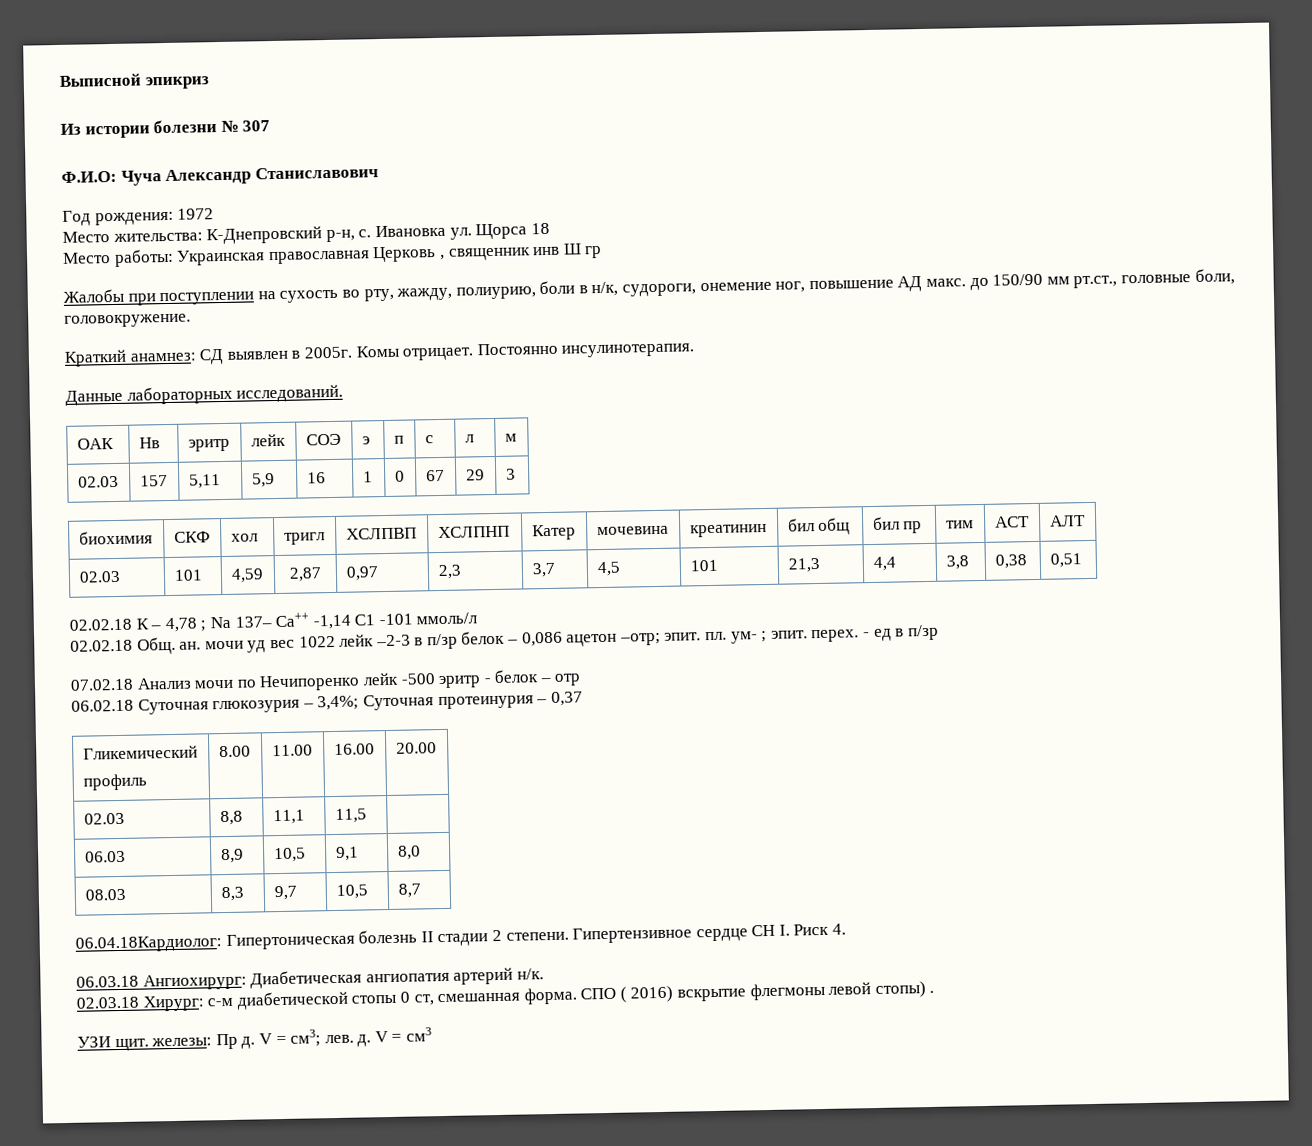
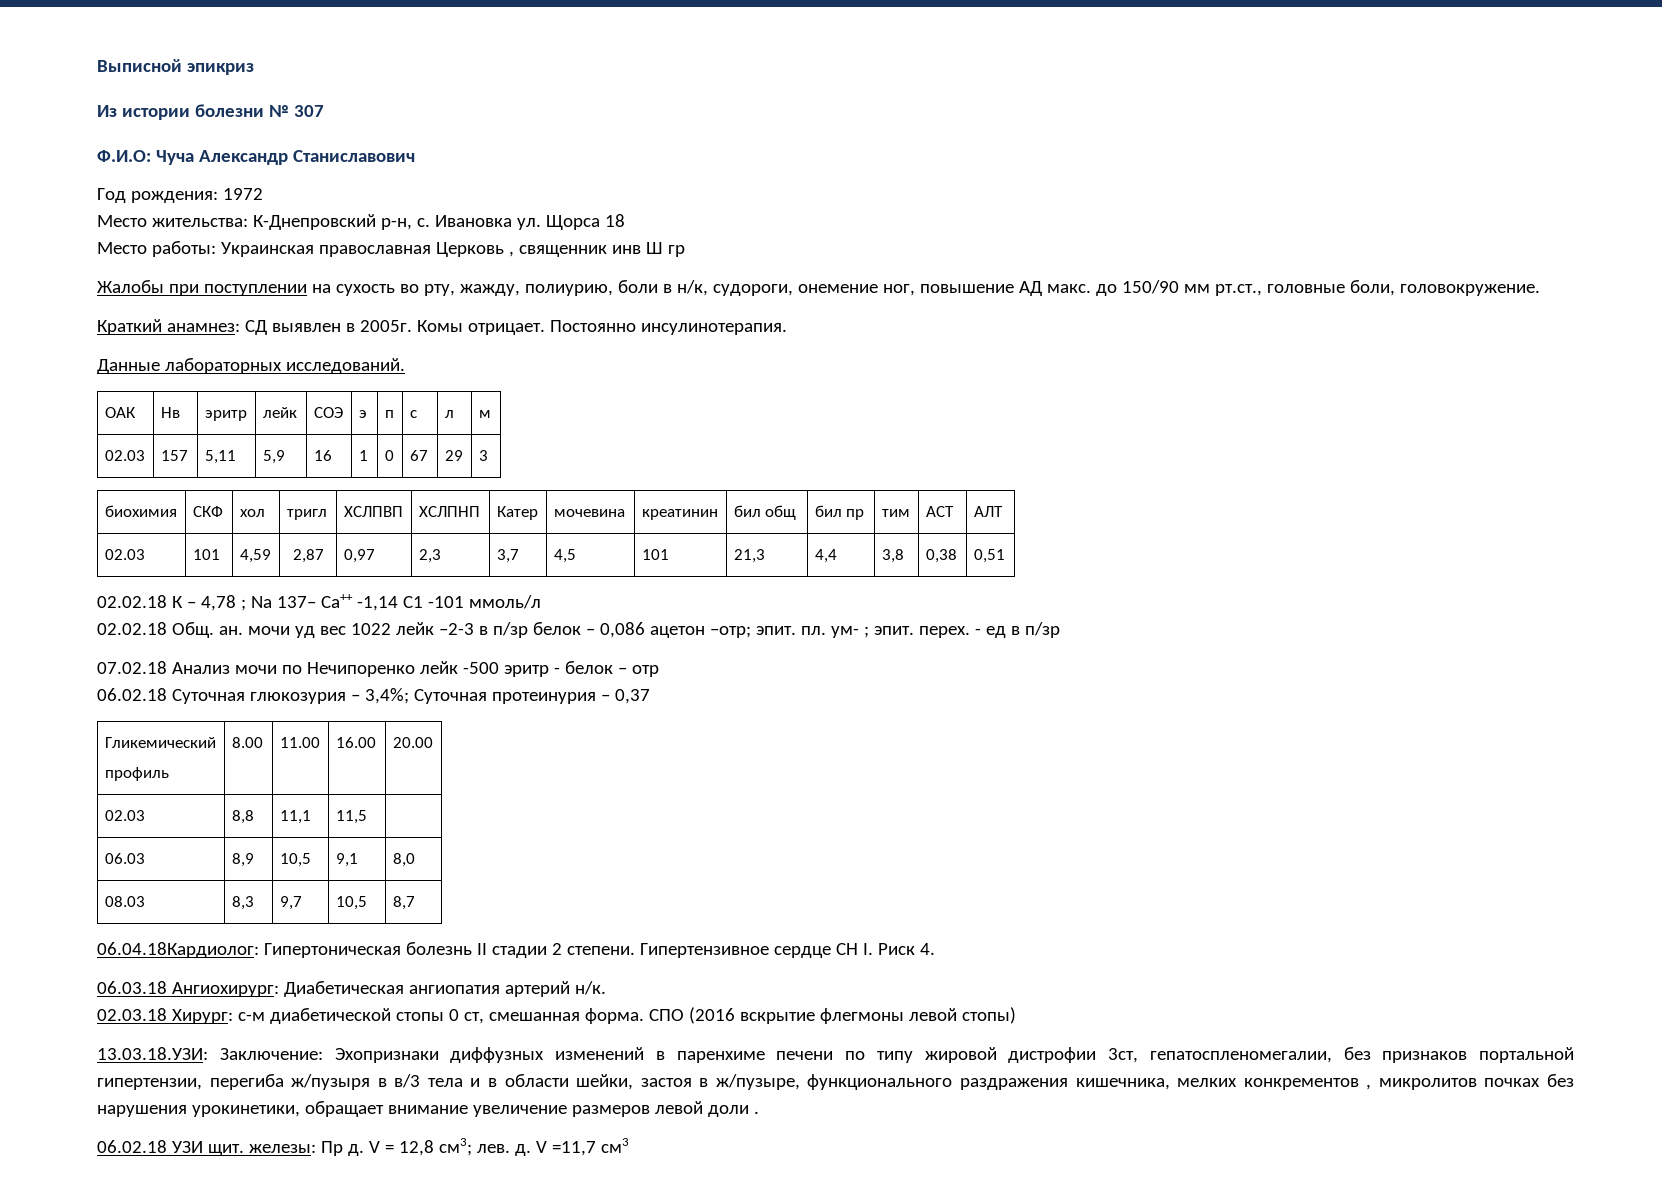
- СПО ( 2016) вскрытие флегмоны левой стопы) .
+ СПО (2016 вскрытие флегмоны левой стопы)
+ 13.03.18.УЗИ: Заключение: Эхопризнаки диффузных изменений в паренхиме печени по типу жировой дистрофии 3ст, гепатоспленомегалии, без признаков портальной гипертензии, перегиба ж/пузыря в в/3 тела и в области шейки, застоя в ж/пузыре, функционального раздражения кишечника, мелких конкрементов , микролитов почках без нарушения урокинетики, обращает внимание увеличение размеров левой доли .
- УЗИ щит. железы: Пр д.
+ 06.02.18 УЗИ щит. железы: Пр д.
- V = см3; лев. д.
+ V = 12,8 см3; лев. д.
- V = см3
+ V =11,7 см3

